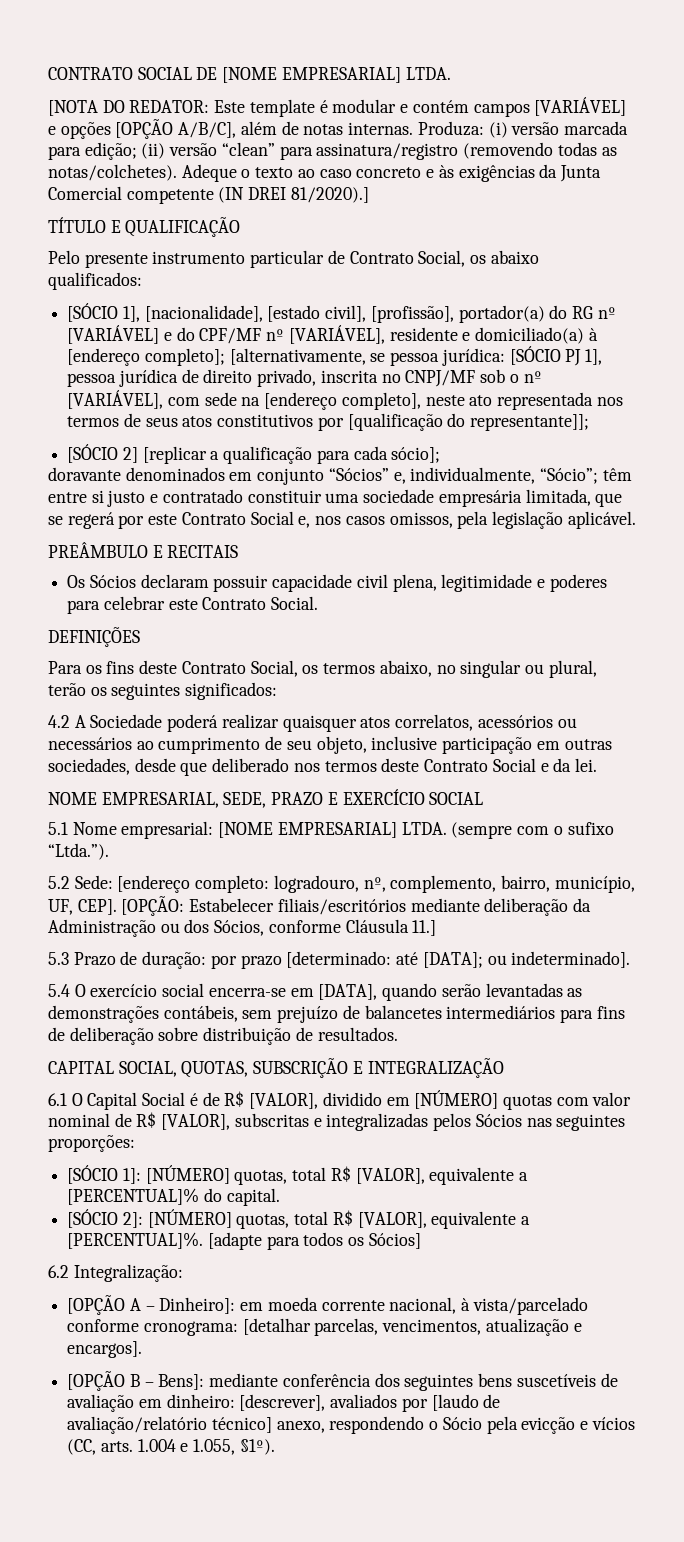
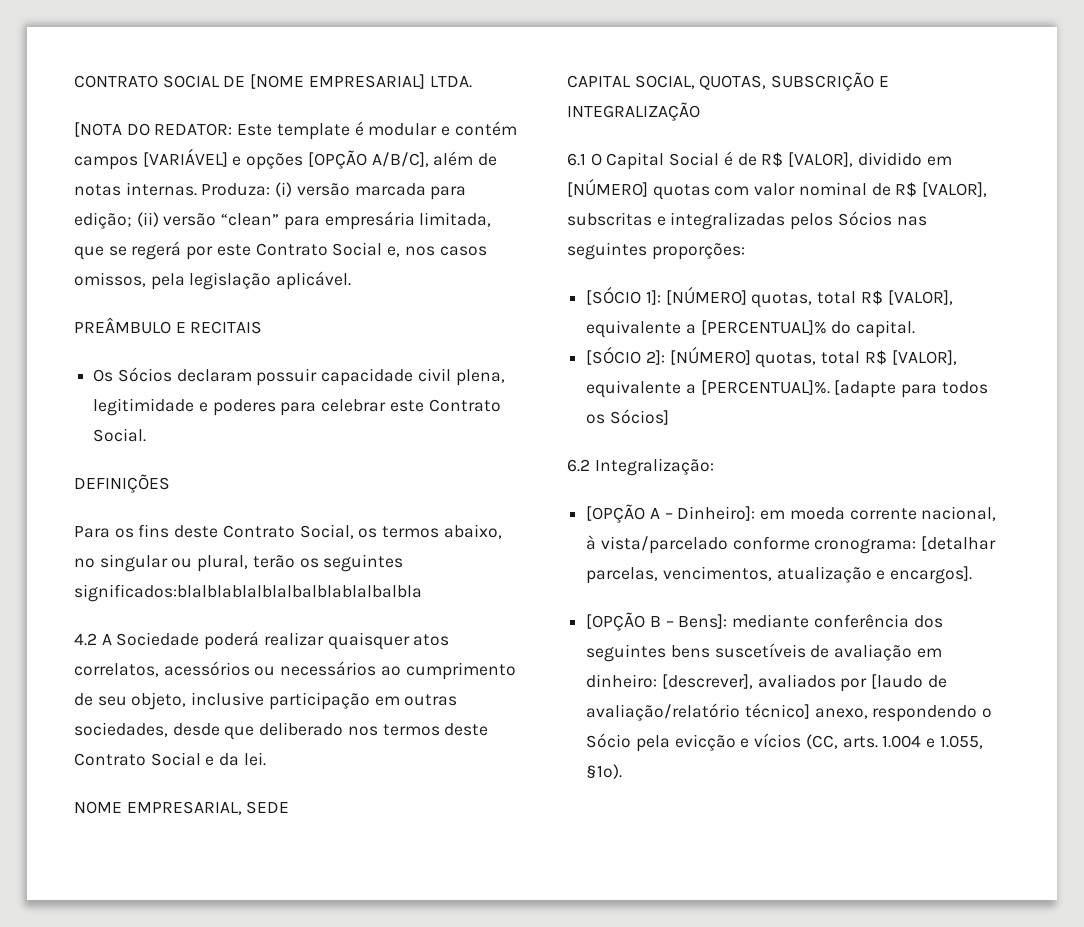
- Produza: (i) versão marcada para edição; (ii) versão “clean” para assinatura/registro (removendo todas as notas/colchetes). Adeque o texto ao caso concreto e às exigências da Junta Comercial competente (IN DREI 81/2020).]
- TÍTULO E QUALIFICAÇÃO
- Pelo presente instrumento particular de Contrato Social, os abaixo qualificados:
- [SÓCIO 1], [nacionalidade], [estado civil], [profissão], portador(a) do RG nº [VARIÁVEL] e do CPF/MF nº [VARIÁVEL], residente e domiciliado(a) à [endereço completo]; [alternativamente, se pessoa jurídica: [SÓCIO PJ 1], pessoa jurídica de direito privado, inscrita no CNPJ/MF sob o nº [VARIÁVEL], com sede na [endereço completo], neste ato representada nos termos de seus atos constitutivos por [qualificação do representante]];
- [SÓCIO 2] [replicar a qualificação para cada sócio];
- doravante denominados em conjunto “Sócios” e, individualmente, “Sócio”; têm entre si justo e contratado constituir uma sociedade empresária limitada, que se regerá por este Contrato Social e, nos casos omissos, pela legislação aplicável.
+ Produza: (i) versão marcada para edição; (ii) versão “clean” para empresária limitada, que se regerá por este Contrato Social e, nos casos omissos, pela legislação aplicável.
- Para os fins deste Contrato Social, os termos abaixo, no singular ou plural, terão os seguintes significados:
+ Para os fins deste Contrato Social, os termos abaixo, no singular ou plural, terão os seguintes significados:blalblablalblalbalblablalbalbla
- NOME EMPRESARIAL, SEDE, PRAZO E EXERCÍCIO SOCIAL
- 5.1 Nome empresarial: [NOME EMPRESARIAL] LTDA. (sempre com o sufixo “Ltda.”).
- 5.2 Sede: [endereço completo: logradouro, nº, complemento, bairro, município, UF, CEP]. [OPÇÃO: Estabelecer filiais/escritórios mediante deliberação da Administração ou dos Sócios, conforme Cláusula 11.]
- 5.3 Prazo de duração: por prazo [determinado: até [DATA]; ou indeterminado].
- 5.4 O exercício social encerra-se em [DATA], quando serão levantadas as demonstrações contábeis, sem prejuízo de balancetes intermediários para fins de deliberação sobre distribuição de resultados.
+ NOME EMPRESARIAL, SEDE

